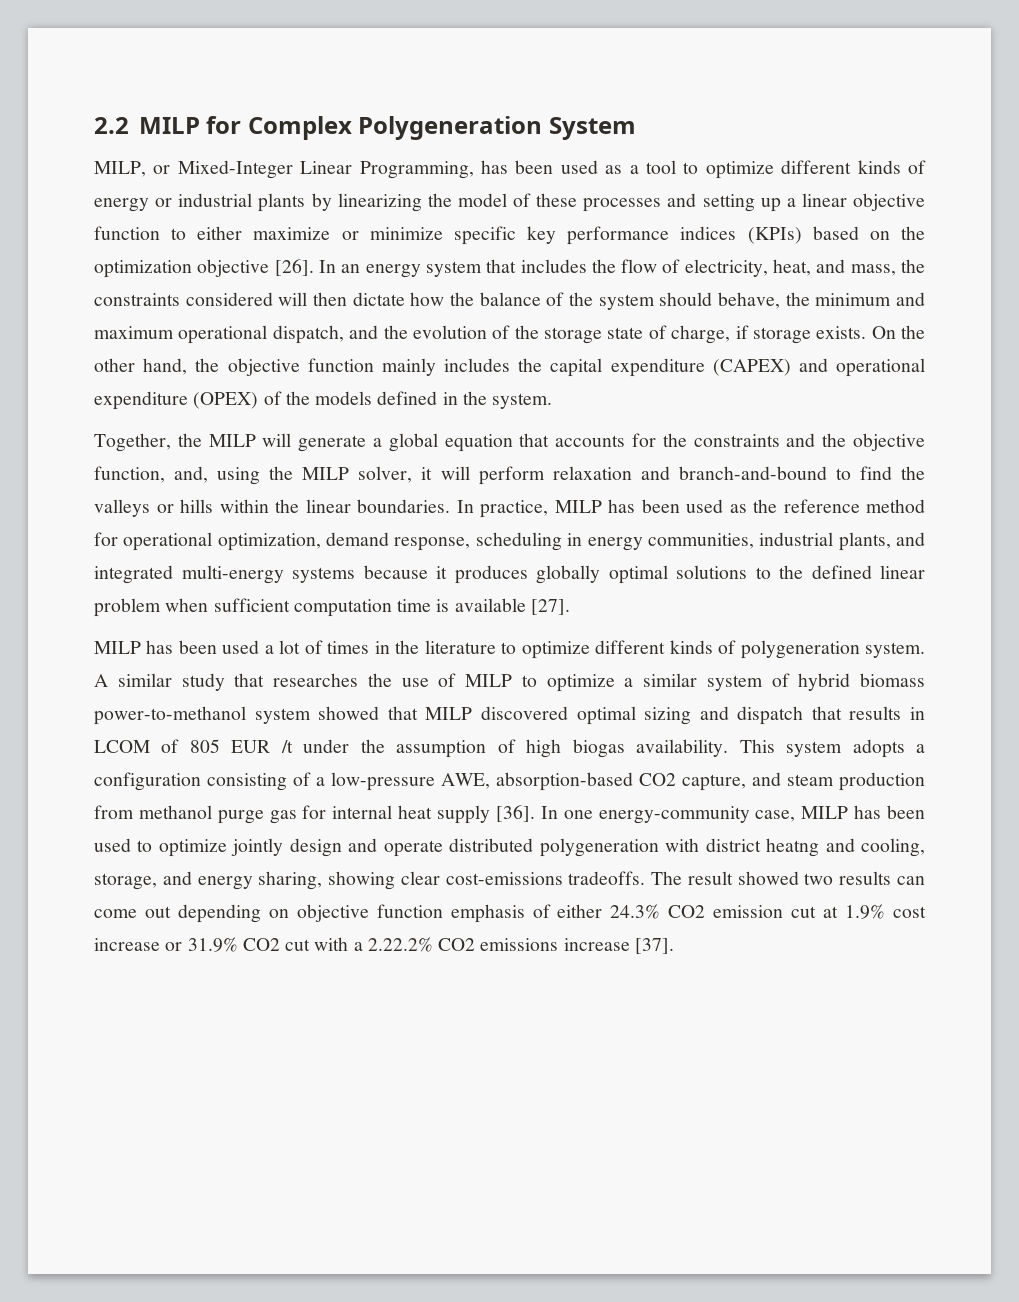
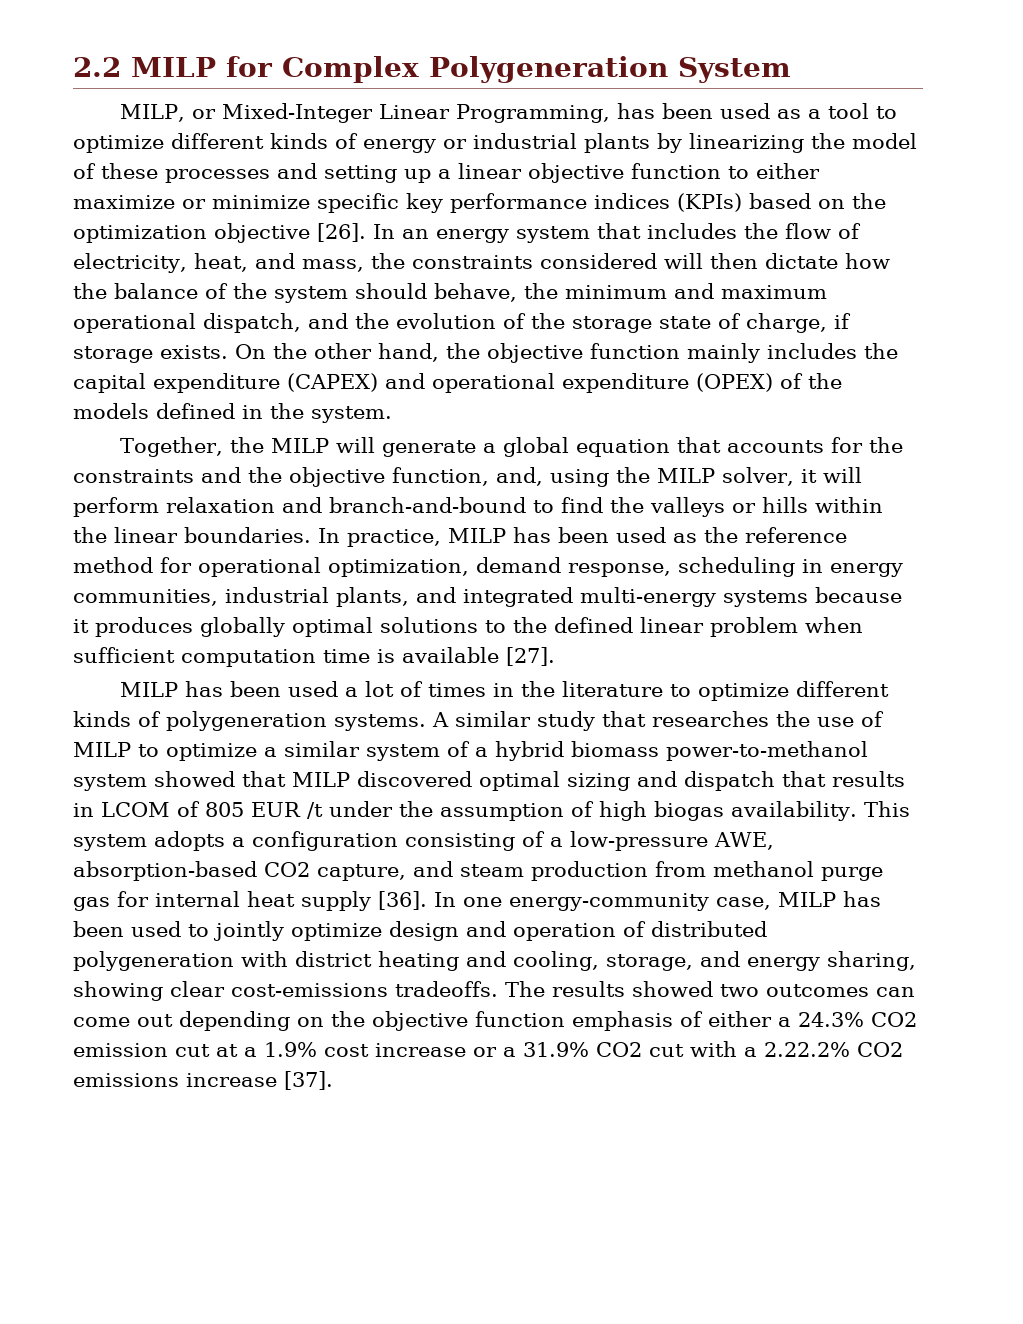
- MILP has been used a lot of times in the literature to optimize different kinds of polygeneration system.
+ MILP has been used a lot of times in the literature to optimize different kinds of polygeneration systems.
- A similar study that researches the use of MILP to optimize a similar system of hybrid biomass power-to-methanol system showed that MILP discovered optimal sizing and dispatch that results in LCOM of 805 EUR /t under the assumption of high biogas availability.
+ A similar study that researches the use of MILP to optimize a similar system of a hybrid biomass power-to-methanol system showed that MILP discovered optimal sizing and dispatch that results in LCOM of 805 EUR /t under the assumption of high biogas availability.
- In one energy-community case, MILP has been used to optimize jointly design and operate distributed polygeneration with district heatng and cooling, storage, and energy sharing, showing clear cost-emissions tradeoffs.
+ In one energy-community case, MILP has been used to jointly optimize design and operation of distributed polygeneration with district heating and cooling, storage, and energy sharing, showing clear cost-emissions tradeoffs.
- The result showed two results can come out depending on objective function emphasis of either 24.3% CO2 emission cut at 1.9% cost increase or 31.9% CO2 cut with a 2.22.2% CO2 emissions increase [37].
+ The results showed two outcomes can come out depending on the objective function emphasis of either a 24.3% CO2 emission cut at a 1.9% cost increase or a 31.9% CO2 cut with a 2.22.2% CO2 emissions increase [37].

